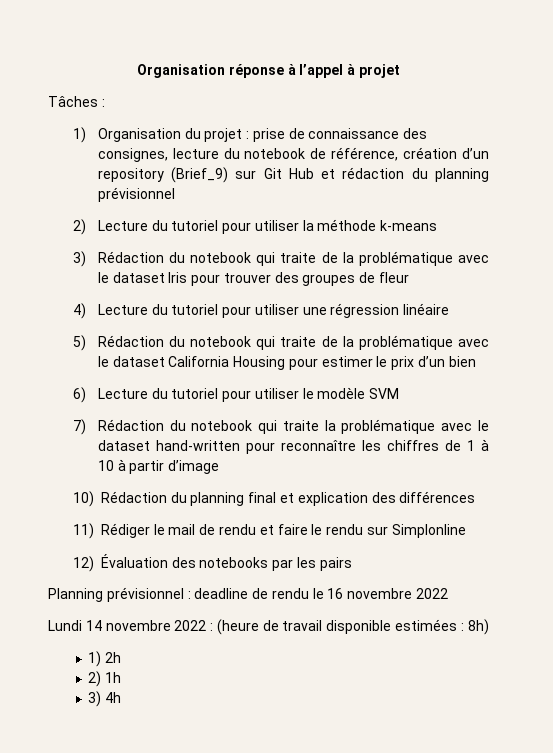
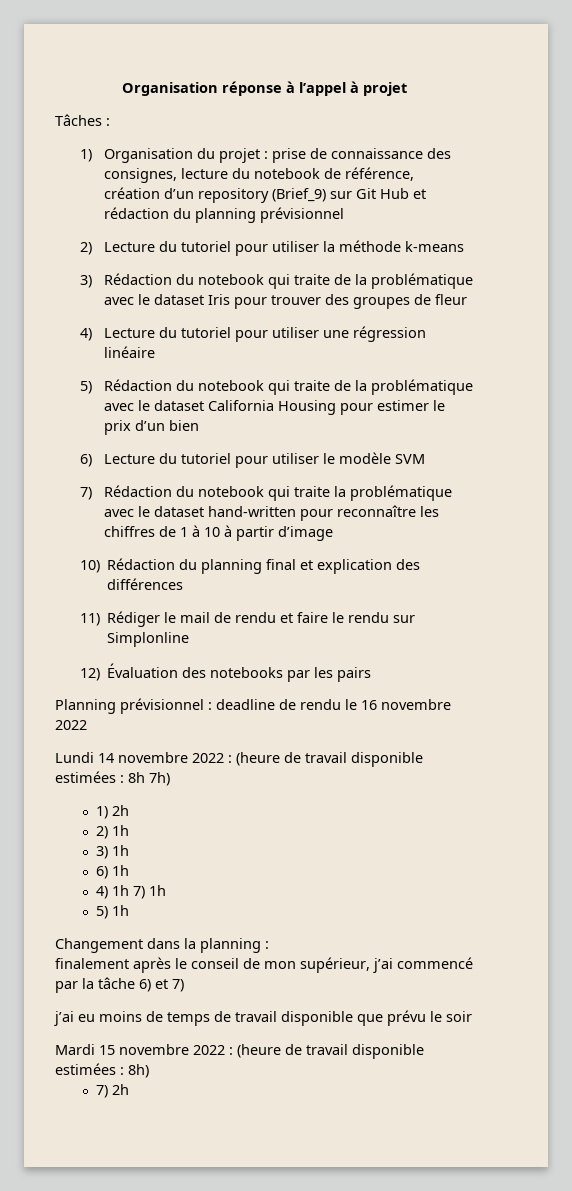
- Lundi 14 novembre 2022 : (heure de travail disponible estimées : 8h)
+ Lundi 14 novembre 2022 : (heure de travail disponible estimées : 8h 7h)
- 3) 4h
+ 3) 1h
+ 6) 1h
+ 4) 1h 7) 1h
+ 5) 1h
+ Changement dans la planning :
+ finalement après le conseil de mon supérieur, j’ai commencé par la tâche 6) et 7)
+ j’ai eu moins de temps de travail disponible que prévu le soir
+ Mardi 15 novembre 2022 : (heure de travail disponible estimées : 8h)
+ 7) 2h

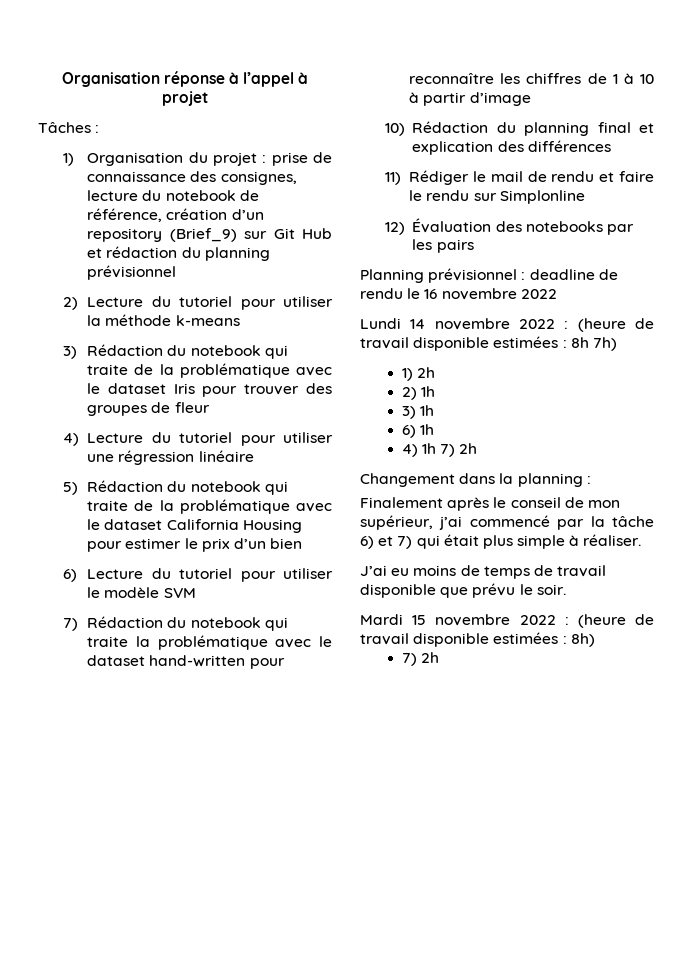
- 4) 1h 7) 1h
- 5) 1h
+ 4) 1h 7) 2h
- finalement après le conseil de mon supérieur, j’ai commencé par la tâche 6) et 7)
- j’ai eu moins de temps de travail disponible que prévu le soir
+ Finalement après le conseil de mon supérieur, j’ai commencé par la tâche 6) et 7) qui était plus simple à réaliser.
+ J’ai eu moins de temps de travail disponible que prévu le soir.

